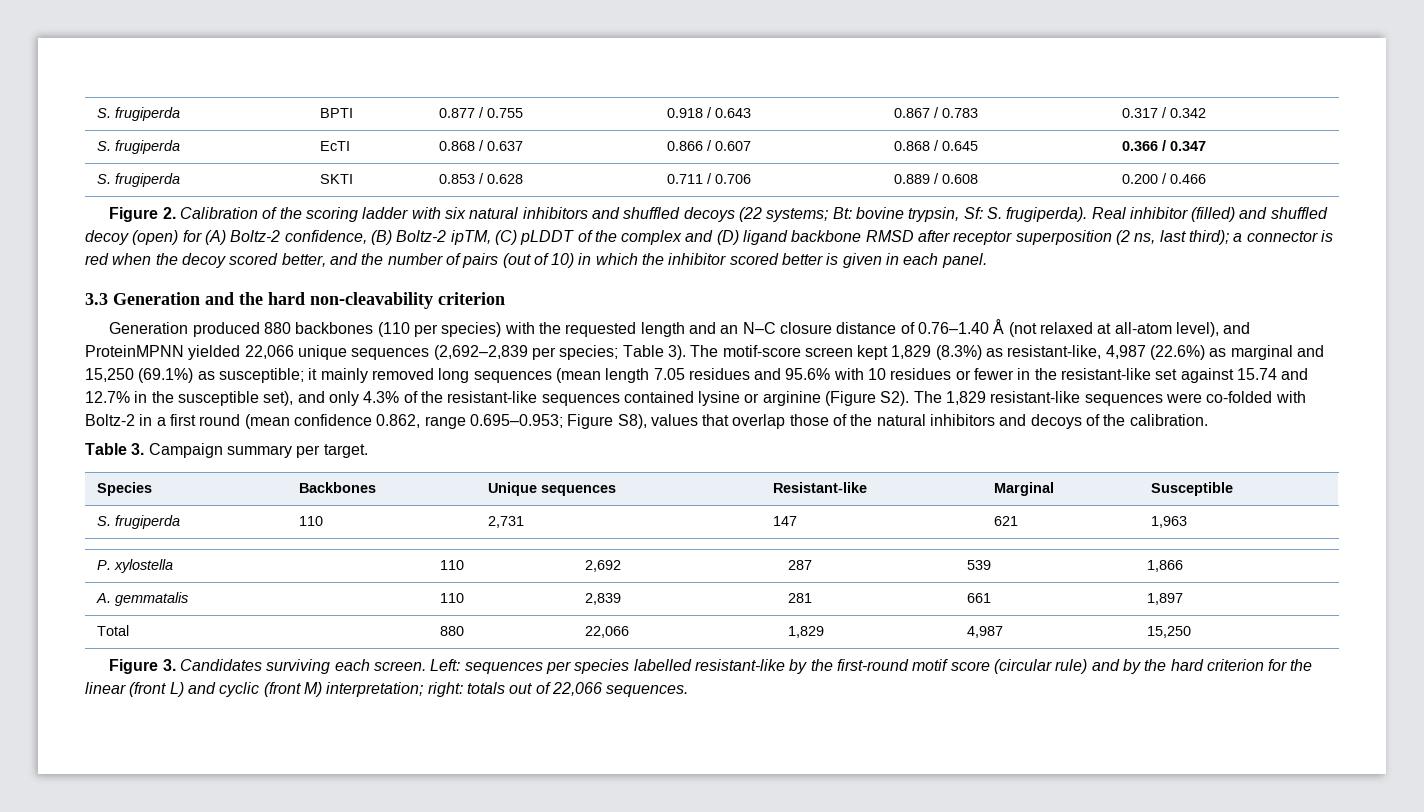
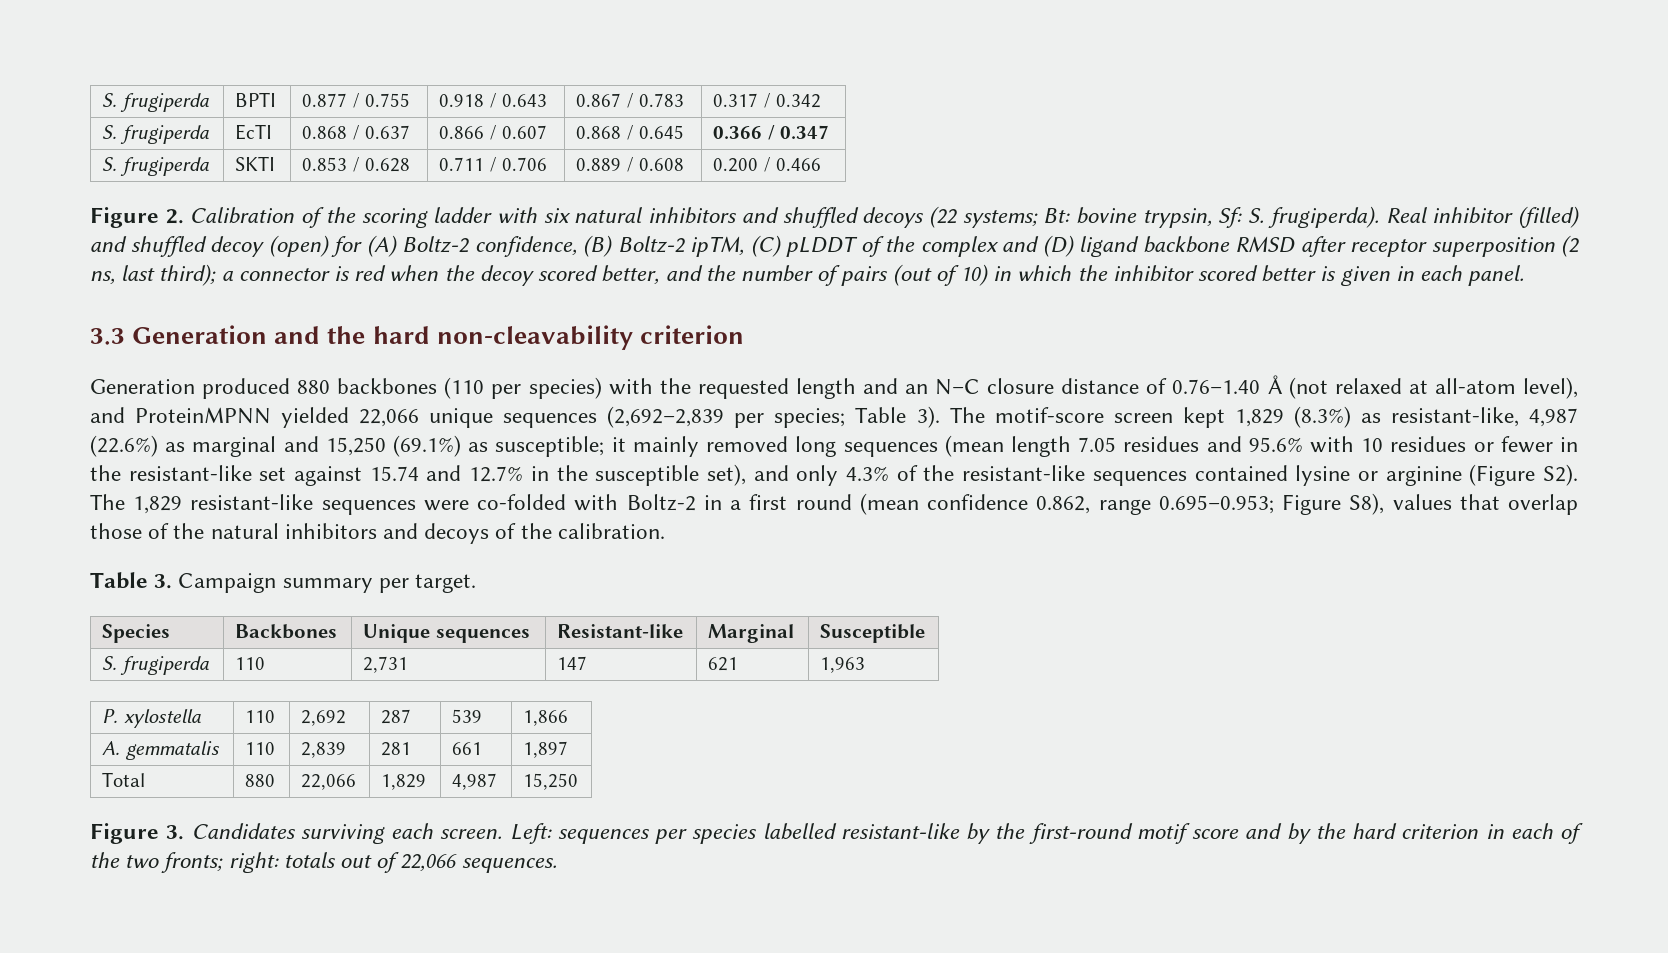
- Left: sequences per species labelled resistant-like by the first-round motif score (circular rule) and by the hard criterion for the linear (front L) and cyclic (front M) interpretation; right: totals out of 22,066 sequences.
+ Left: sequences per species labelled resistant-like by the first-round motif score and by the hard criterion in each of the two fronts; right: totals out of 22,066 sequences.

